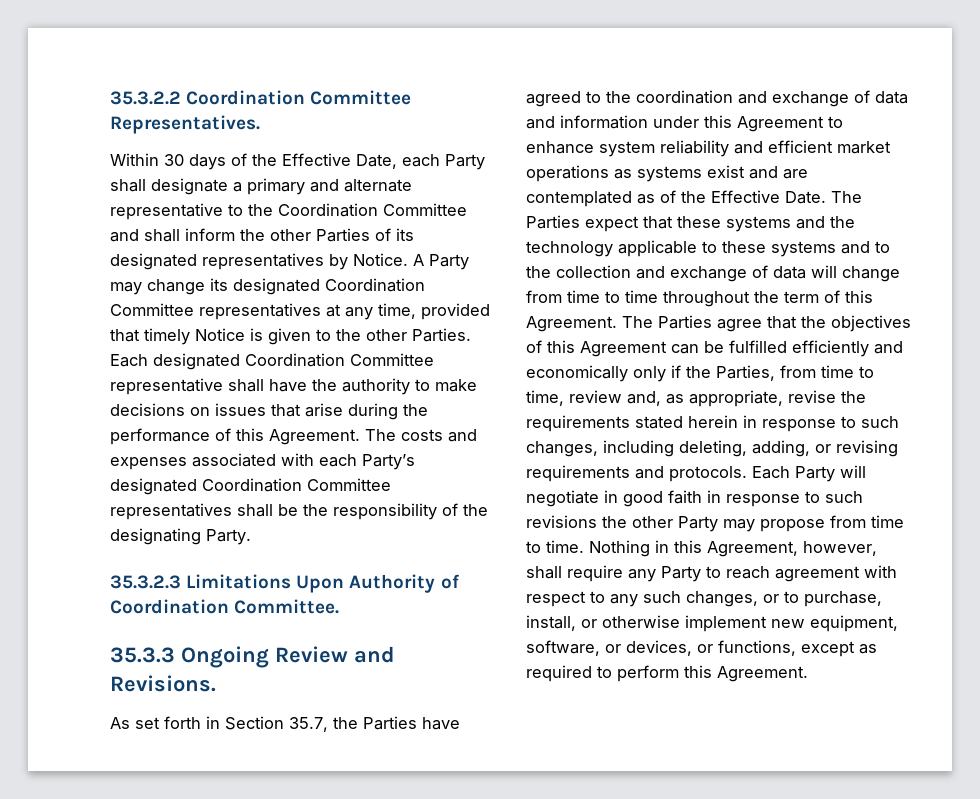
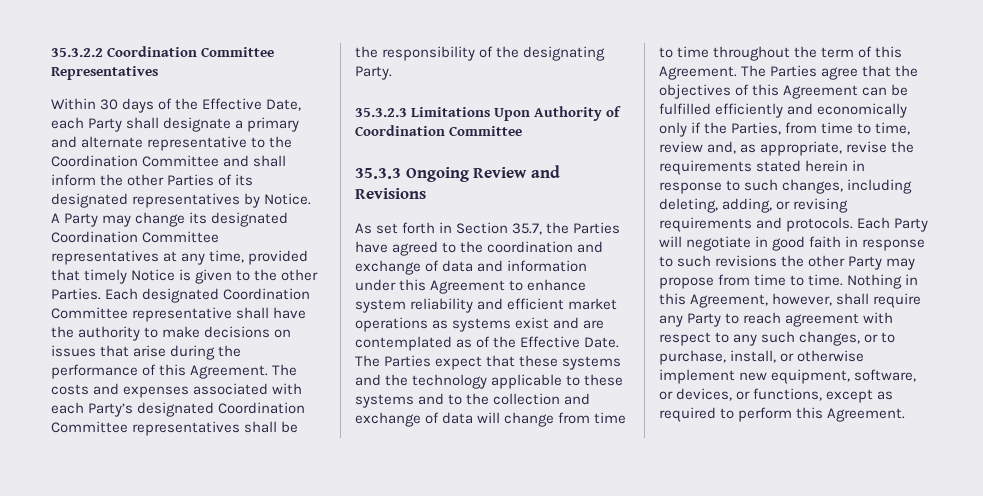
- 35.3.2.2 Coordination Committee Representatives.
+ 35.3.2.2 Coordination Committee Representatives
- 35.3.2.3 Limitations Upon Authority of Coordination Committee.
+ 35.3.2.3 Limitations Upon Authority of Coordination Committee
- 35.3.3 Ongoing Review and Revisions.
+ 35.3.3 Ongoing Review and Revisions

